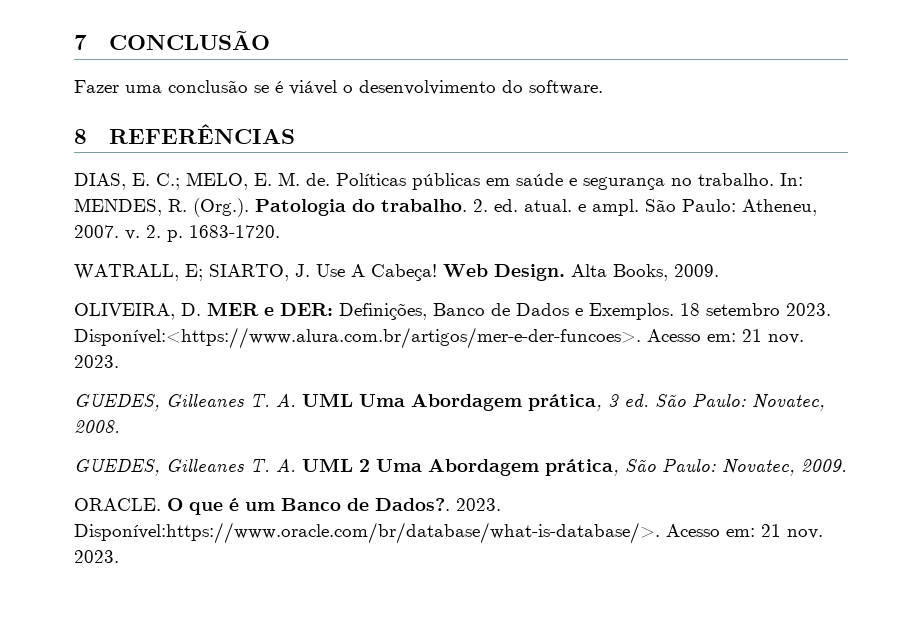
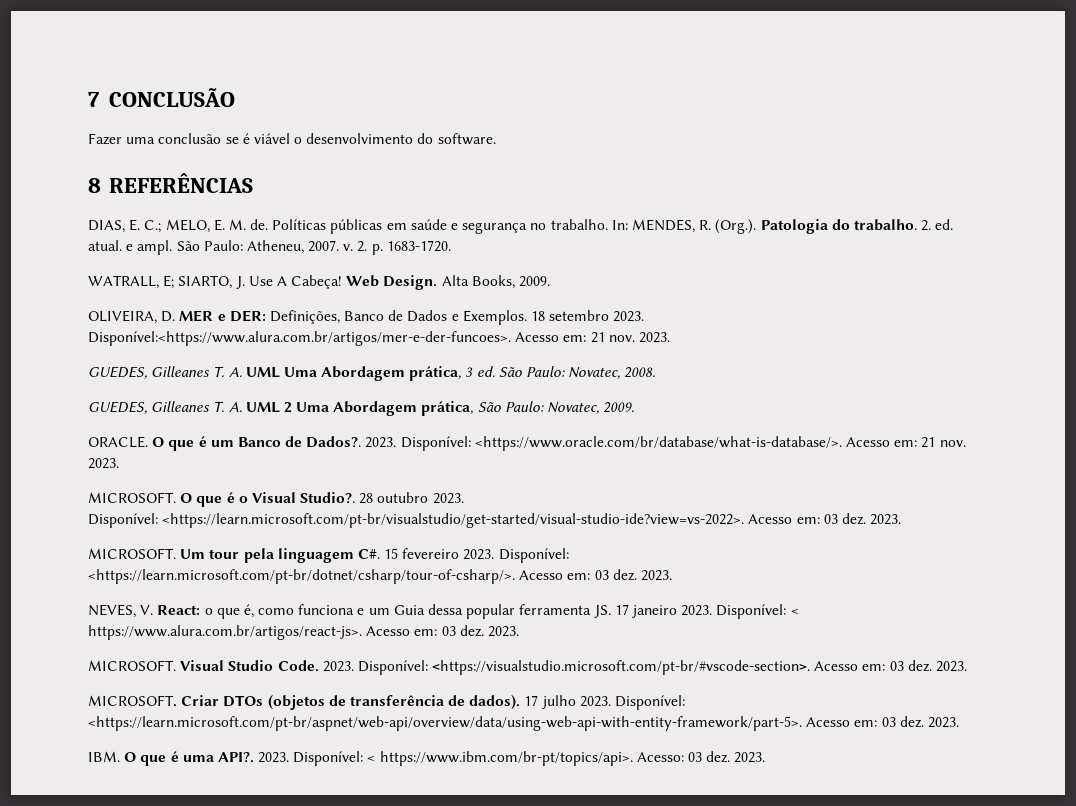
- Disponível:https://www.oracle.com/br/database/what-is-database/>. Acesso em: 21 nov. 2023.
+ Disponível: <https://www.oracle.com/br/database/what-is-database/>. Acesso em: 21 nov. 2023.
+ MICROSOFT. O que é o Visual Studio?. 28 outubro 2023.
+ Disponível: <https://learn.microsoft.com/pt-br/visualstudio/get-started/visual-studio-ide?view=vs-2022>. Acesso em: 03 dez. 2023.
+ MICROSOFT. Um tour pela linguagem C#. 15 fevereiro 2023. Disponível: <https://learn.microsoft.com/pt-br/dotnet/csharp/tour-of-csharp/>. Acesso em: 03 dez. 2023.
+ NEVES, V. React: o que é, como funciona e um Guia dessa popular ferramenta JS. 17 janeiro 2023. Disponível: < https://www.alura.com.br/artigos/react-js>. Acesso em: 03 dez. 2023.
+ MICROSOFT. Visual Studio Code. 2023. Disponível: <https://visualstudio.microsoft.com/pt-br/#vscode-section>. Acesso em: 03 dez. 2023.
+ MICROSOFT. Criar DTOs (objetos de transferência de dados). 17 julho 2023. Disponível: <https://learn.microsoft.com/pt-br/aspnet/web-api/overview/data/using-web-api-with-entity-framework/part-5>. Acesso em: 03 dez. 2023.
+ IBM. O que é uma API?. 2023. Disponível: < https://www.ibm.com/br-pt/topics/api>. Acesso: 03 dez. 2023.

